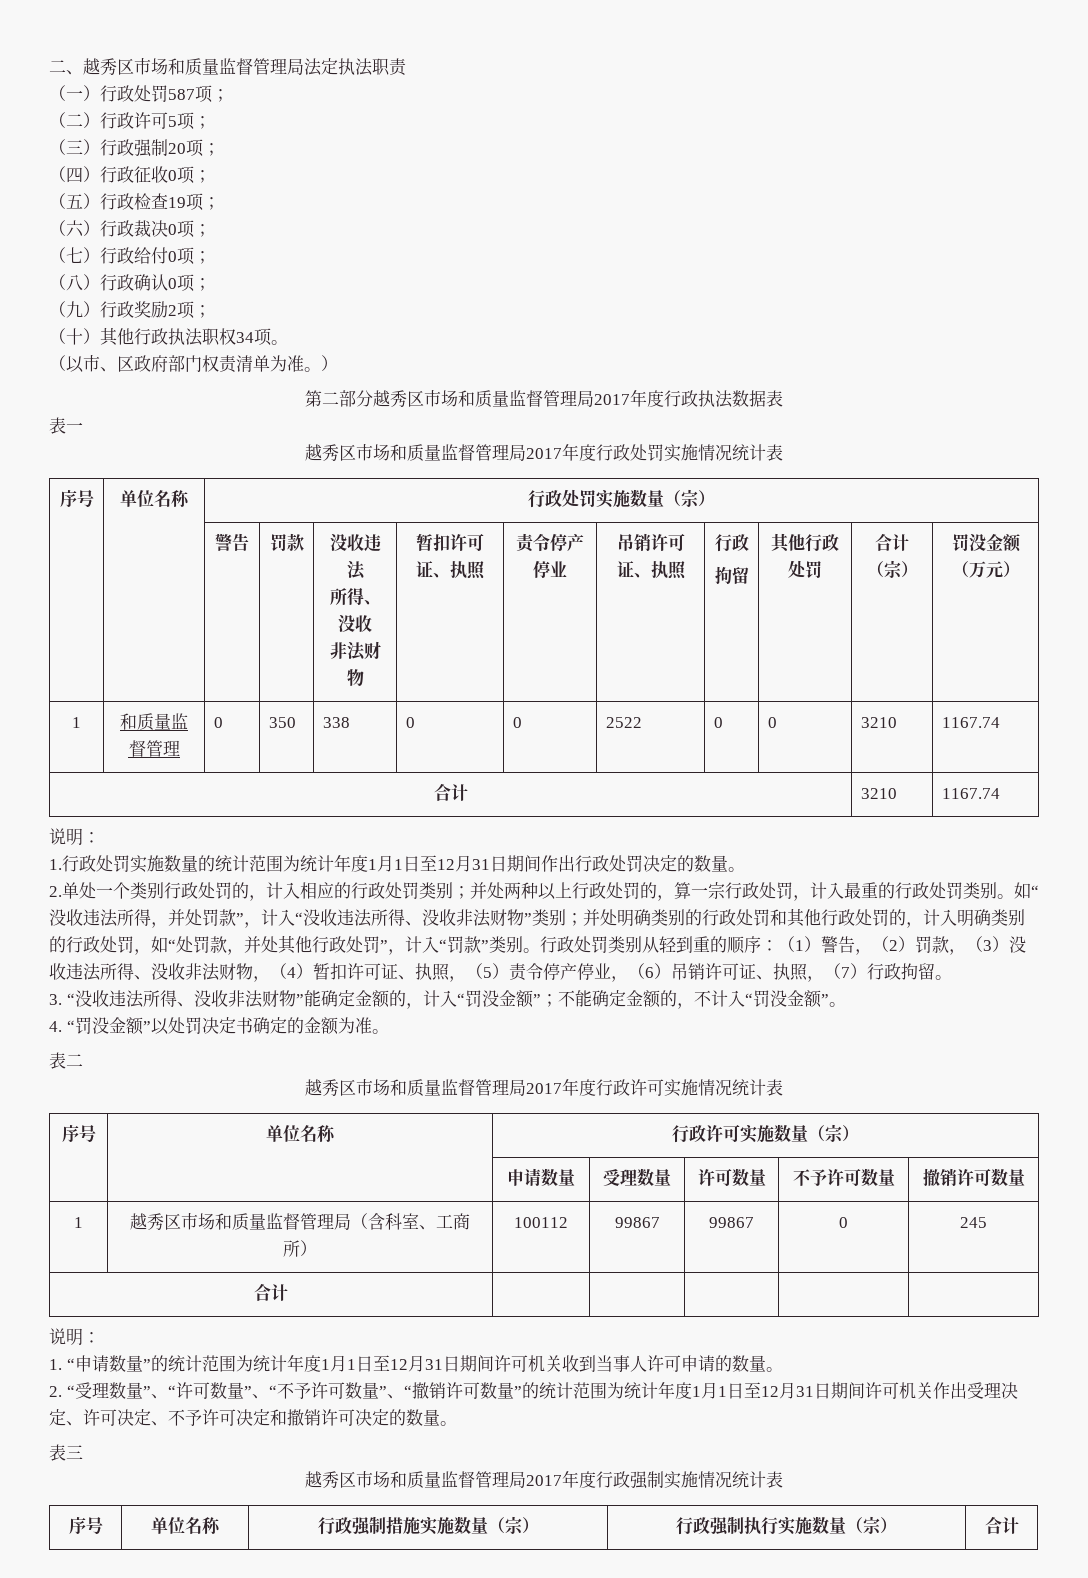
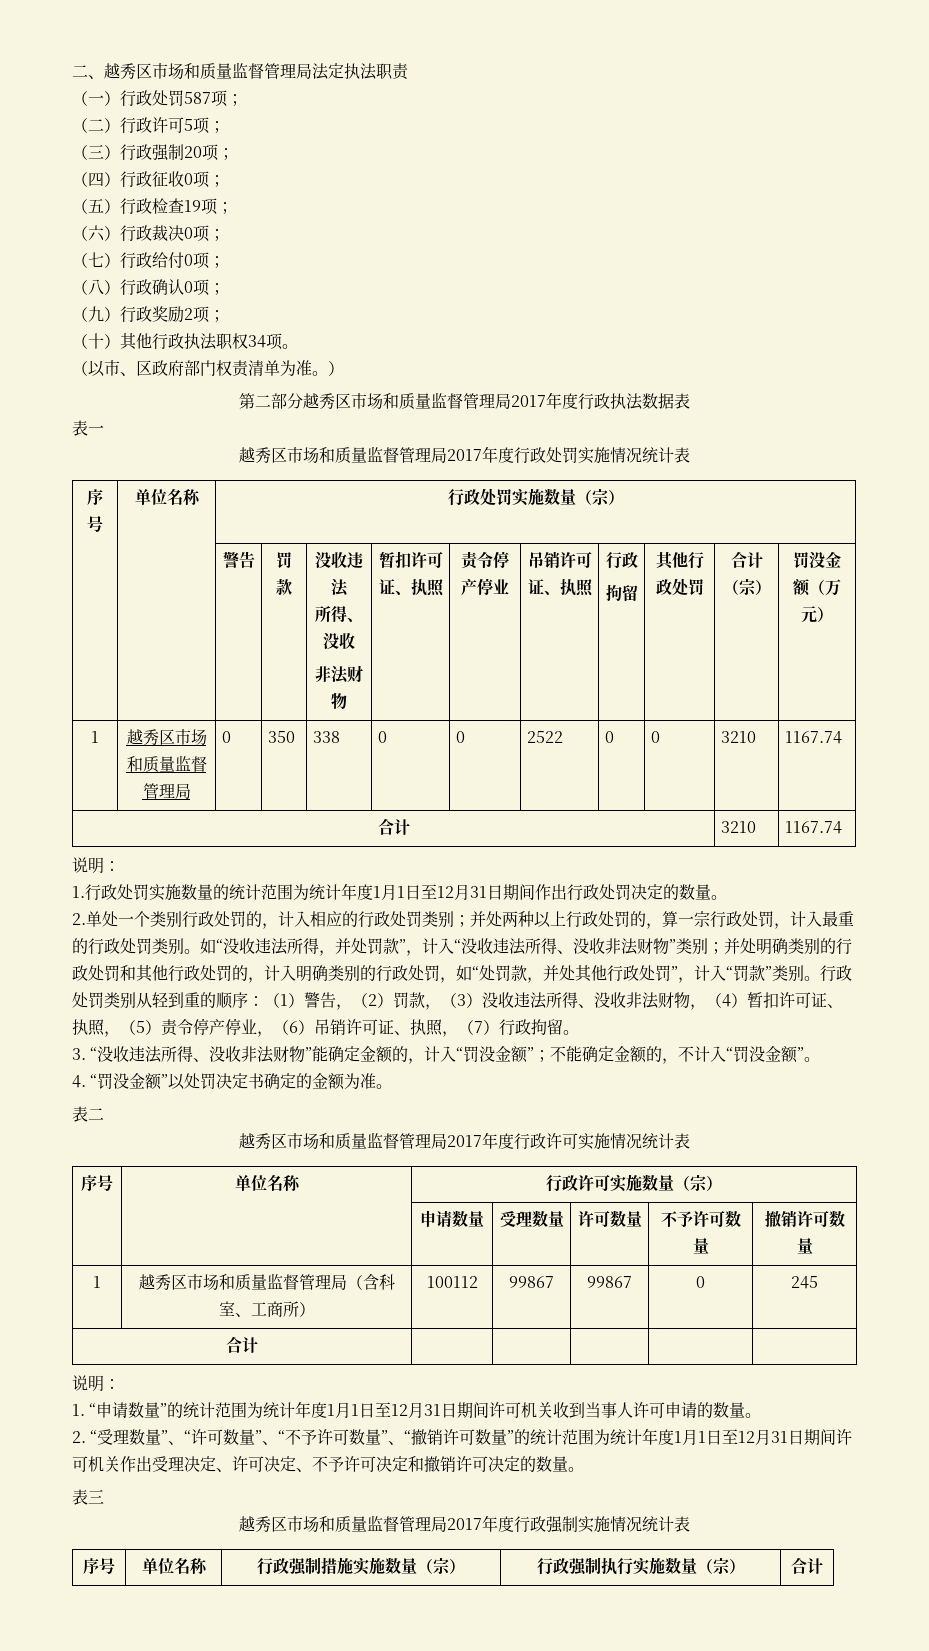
- 1 | 和质量监督管理 | 0 | 350 | 338 | 0 | 0 | 2522 | 0 | 0 | 3210 | 1167.74
+ 1 | 越秀区市场和质量监督管理局 | 0 | 350 | 338 | 0 | 0 | 2522 | 0 | 0 | 3210 | 1167.74

